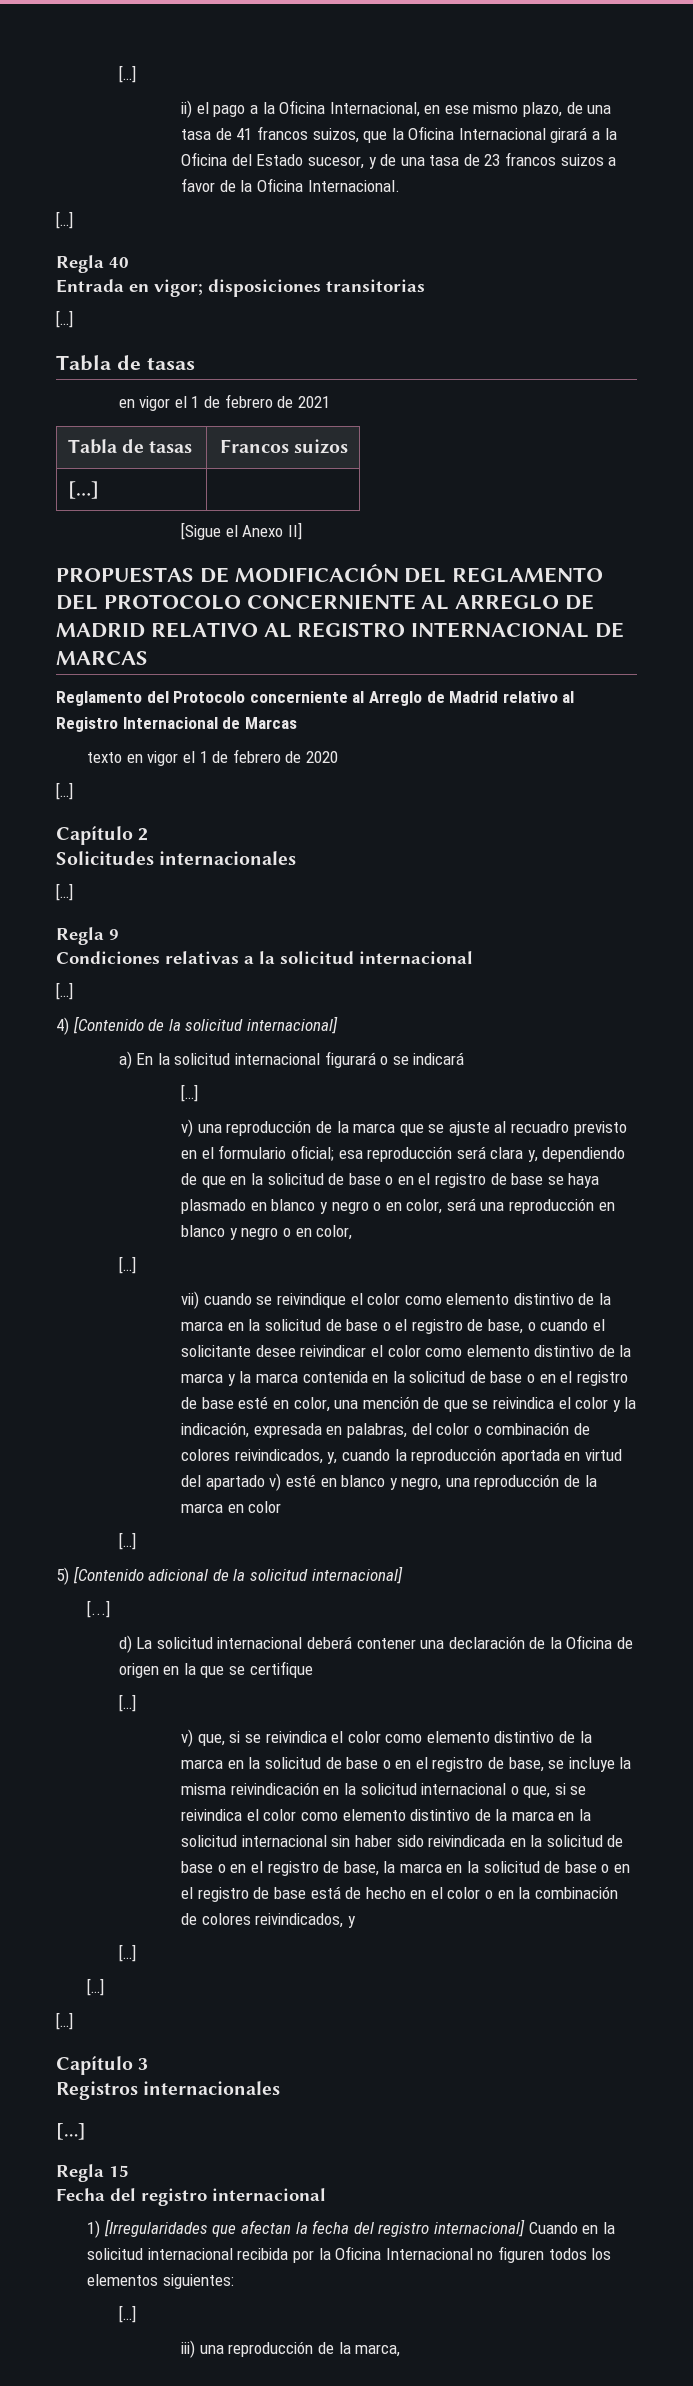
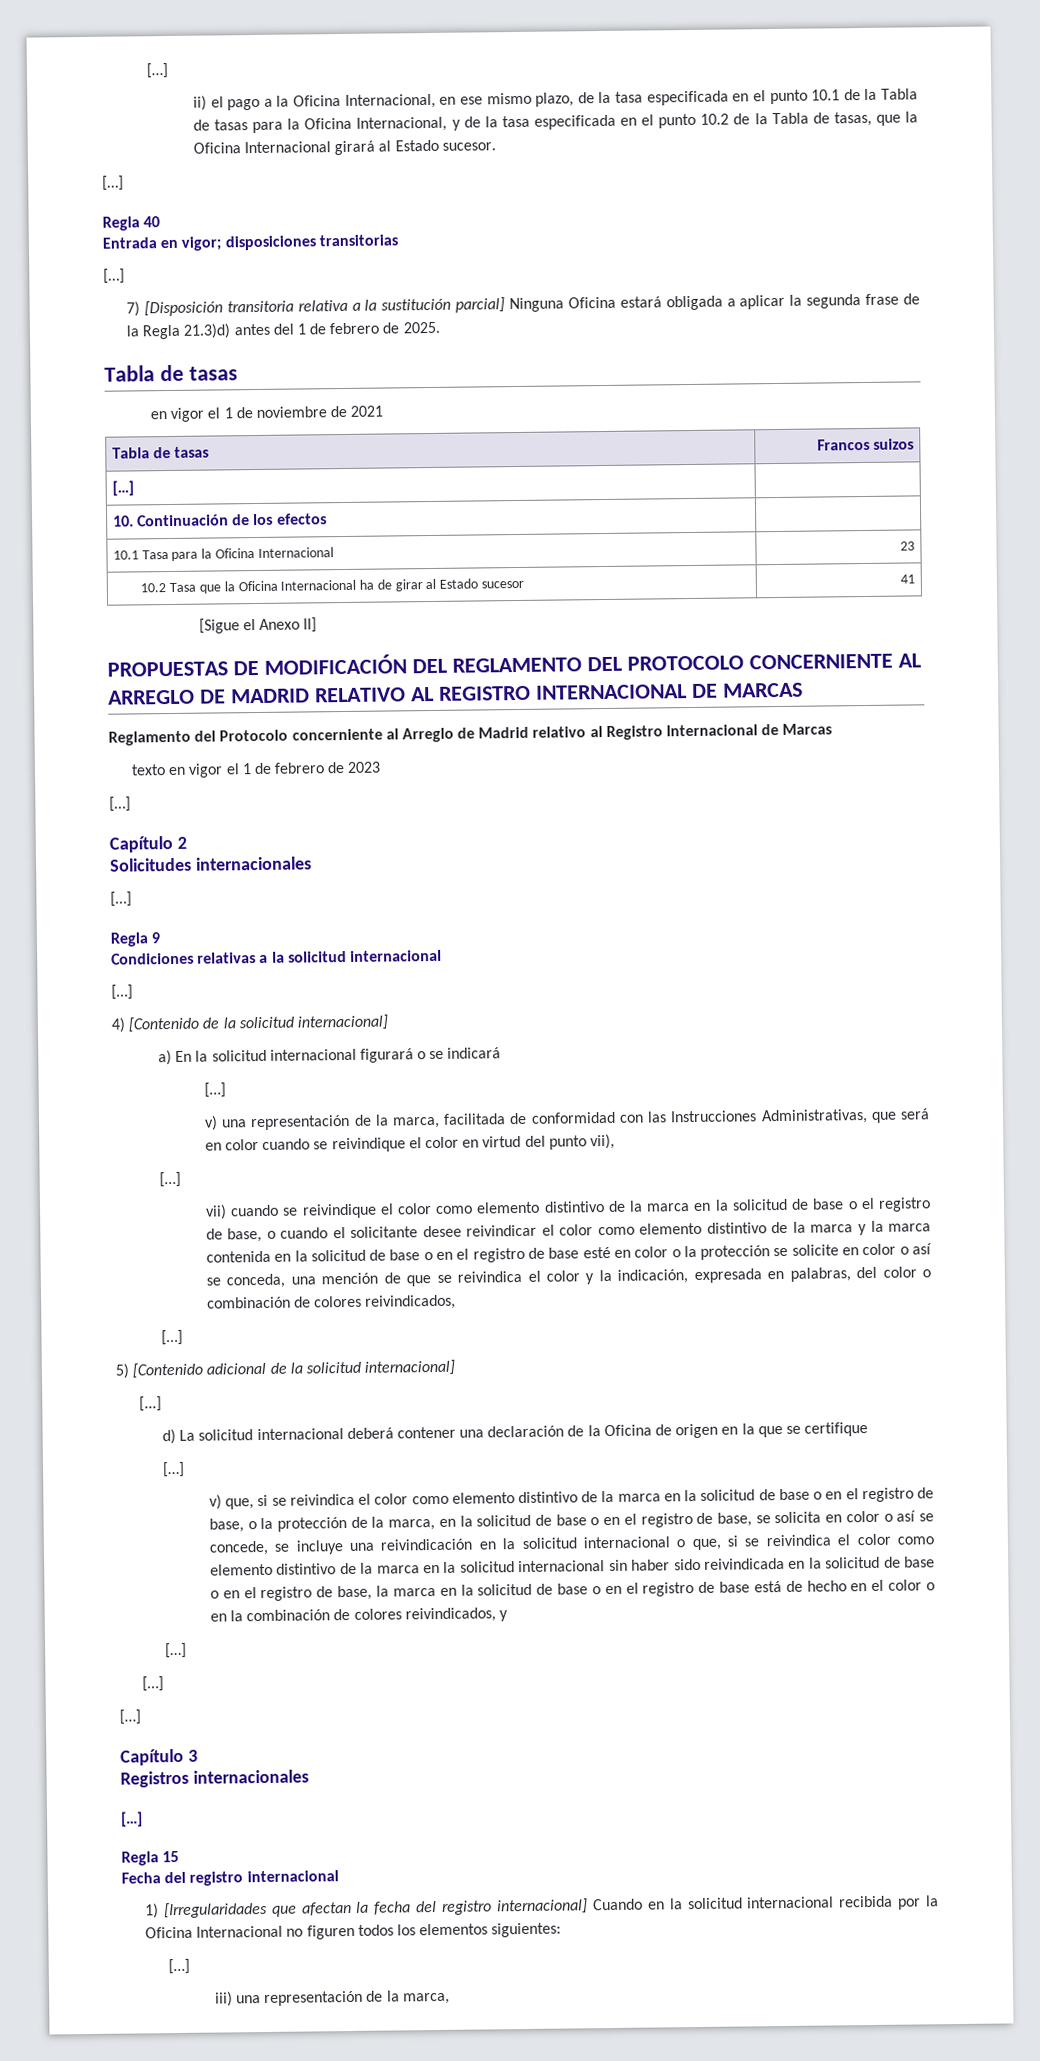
- ii) el pago a la Oficina Internacional, en ese mismo plazo, de una tasa de 41 francos suizos, que la Oficina Internacional girará a la Oficina del Estado sucesor, y de una tasa de 23 francos suizos a favor de la Oficina Internacional.
+ ii) el pago a la Oficina Internacional, en ese mismo plazo, de la tasa especificada en el punto 10.1 de la Tabla de tasas para la Oficina Internacional, y de la tasa especificada en el punto 10.2 de la Tabla de tasas, que la Oficina Internacional girará al Estado sucesor.
+ 7) [Disposición transitoria relativa a la sustitución parcial] Ninguna Oficina estará obligada a aplicar la segunda frase de la Regla 21.3)d) antes del 1 de febrero de 2025.
- en vigor el 1 de febrero de 2021
+ en vigor el 1 de noviembre de 2021
+ 10. Continuación de los efectos |
+ 10.1 Tasa para la Oficina Internacional | 23
+ 10.2 Tasa que la Oficina Internacional ha de girar al Estado sucesor | 41
- texto en vigor el 1 de febrero de 2020
+ texto en vigor el 1 de febrero de 2023
- v) una reproducción de la marca que se ajuste al recuadro previsto en el formulario oficial; esa reproducción será clara y, dependiendo de que en la solicitud de base o en el registro de base se haya plasmado en blanco y negro o en color, será una reproducción en blanco y negro o en color,
+ v) una representación de la marca, facilitada de conformidad con las Instrucciones Administrativas, que será en color cuando se reivindique el color en virtud del punto vii),
- vii) cuando se reivindique el color como elemento distintivo de la marca en la solicitud de base o el registro de base, o cuando el solicitante desee reivindicar el color como elemento distintivo de la marca y la marca contenida en la solicitud de base o en el registro de base esté en color, una mención de que se reivindica el color y la indicación, expresada en palabras, del color o combinación de colores reivindicados, y, cuando la reproducción aportada en virtud del apartado v) esté en blanco y negro, una reproducción de la marca en color
+ vii) cuando se reivindique el color como elemento distintivo de la marca en la solicitud de base o el registro de base, o cuando el solicitante desee reivindicar el color como elemento distintivo de la marca y la marca contenida en la solicitud de base o en el registro de base esté en color o la protección se solicite en color o así se conceda, una mención de que se reivindica el color y la indicación, expresada en palabras, del color o combinación de colores reivindicados,
- v) que, si se reivindica el color como elemento distintivo de la marca en la solicitud de base o en el registro de base, se incluye la misma reivindicación en la solicitud internacional o que, si se reivindica el color como elemento distintivo de la marca en la solicitud internacional sin haber sido reivindicada en la solicitud de base o en el registro de base, la marca en la solicitud de base o en el registro de base está de hecho en el color o en la combinación de colores reivindicados, y
+ v) que, si se reivindica el color como elemento distintivo de la marca en la solicitud de base o en el registro de base, o la protección de la marca, en la solicitud de base o en el registro de base, se solicita en color o así se concede, se incluye una reivindicación en la solicitud internacional o que, si se reivindica el color como elemento distintivo de la marca en la solicitud internacional sin haber sido reivindicada en la solicitud de base o en el registro de base, la marca en la solicitud de base o en el registro de base está de hecho en el color o en la combinación de colores reivindicados, y
- iii) una reproducción de la marca,
+ iii) una representación de la marca,

